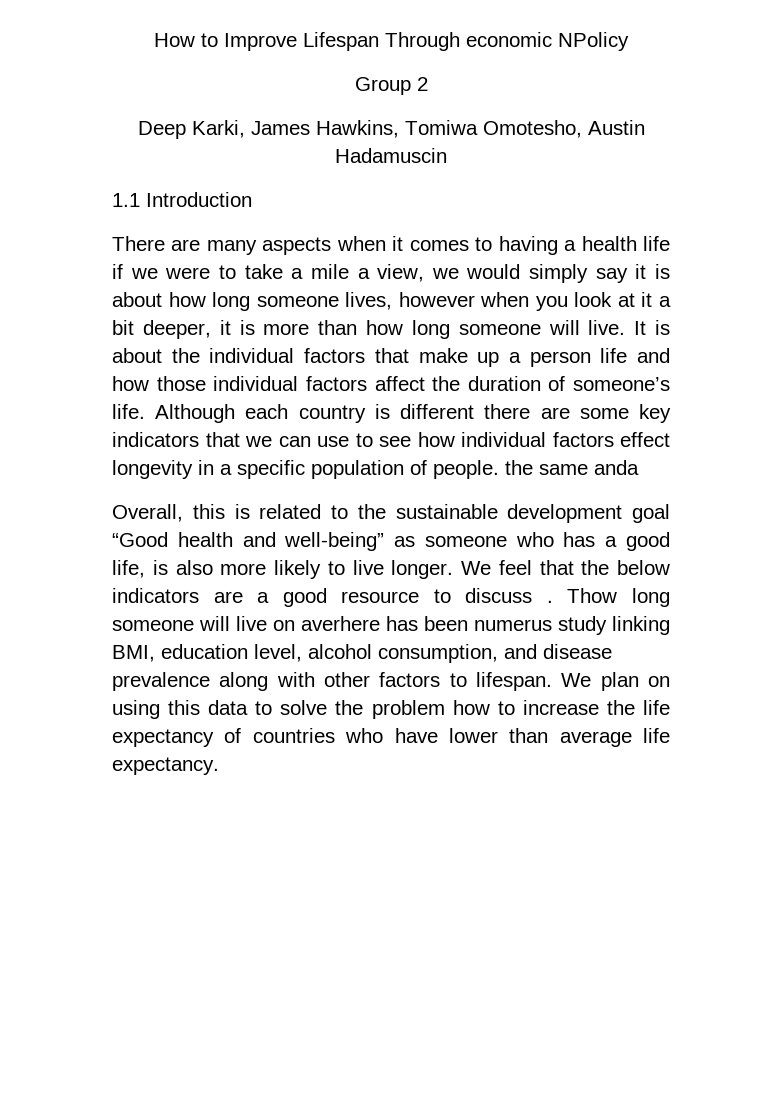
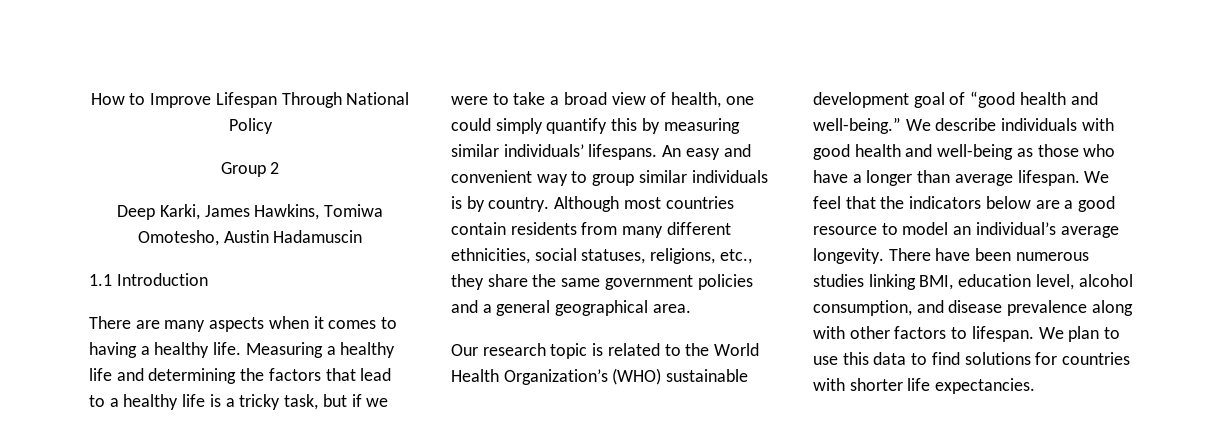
- How to Improve Lifespan Through economic NPolicy
+ How to Improve Lifespan Through National Policy
- There are many aspects when it comes to having a health life if we were to take a mile a view, we would simply say it is about how long someone lives, however when you look at it a bit deeper, it is more than how long someone will live. It is about the individual factors that make up a person life and how those individual factors affect the duration of someone’s life. Although each country is different there are some key indicators that we can use to see how individual factors effect longevity in a specific population of people. the same anda
- Overall, this is related to the sustainable development goal “Good health and well-being” as someone who has a good life, is also more likely to live longer.
+ There are many aspects when it comes to having a healthy life. Measuring a healthy life and determining the factors that lead to a healthy life is a tricky task, but if we were to take a broad view of health, one could simply quantify this by measuring similar individuals’ lifespans. An easy and convenient way to group similar individuals is by country. Although most countries contain residents from many different ethnicities, social statuses, religions, etc., they share the same government policies and a general geographical area.
+ Our research topic is related to the World Health Organization’s (WHO) sustainable development goal of “good health and well-being.” We describe individuals with good health and well-being as those who have a longer than average lifespan.
- We feel that the below indicators are a good resource to discuss . Thow long someone will live on averhere has been numerus study linking BMI, education level, alcohol consumption, and disease prevalence along with other factors to lifespan.
+ We feel that the indicators below are a good resource to model an individual’s average longevity. There have been numerous studies linking BMI, education level, alcohol consumption, and disease prevalence along with other factors to lifespan.
- We plan on using this data to solve the problem how to increase the life expectancy of countries who have lower than average life expectancy.
+ We plan to use this data to find solutions for countries with shorter life expectancies.

